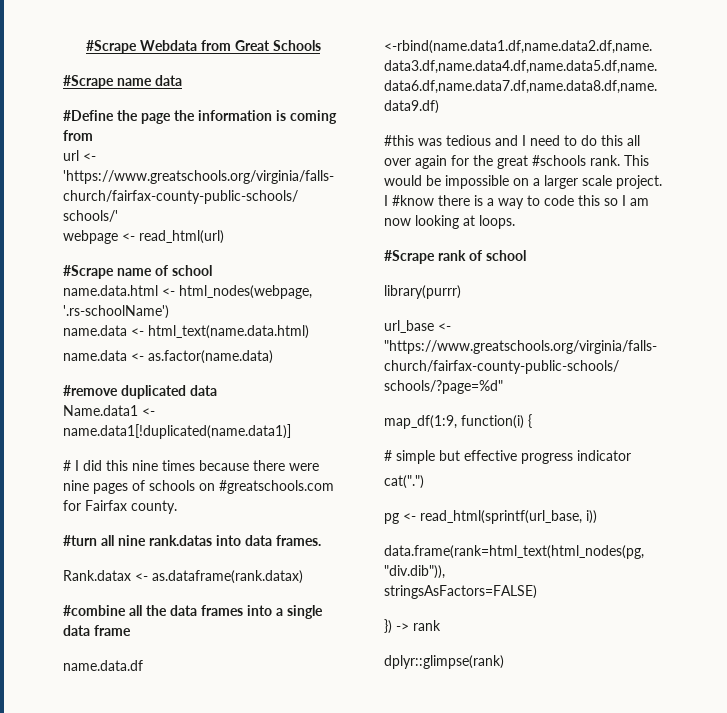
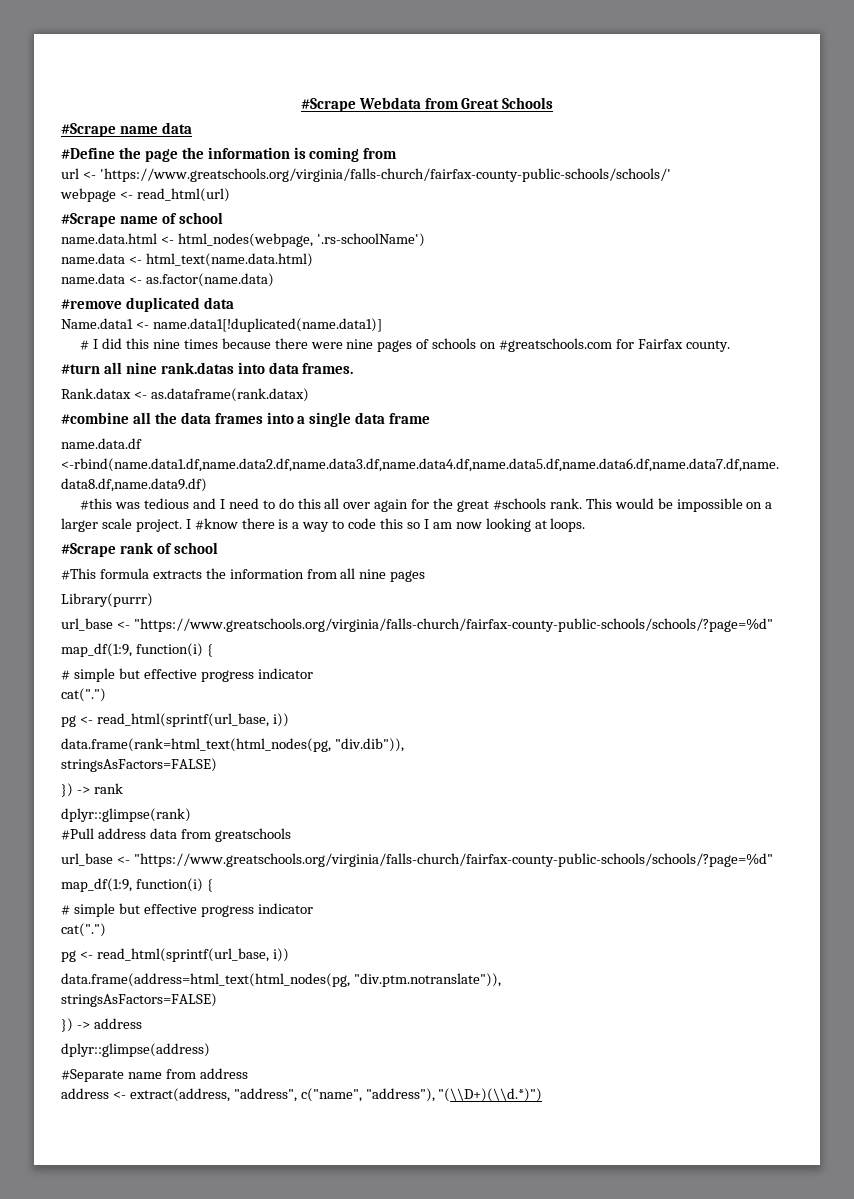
- library(purrr)
+ #This formula extracts the information from all nine pages
+ Library(purrr)
+ #Pull address data from greatschools
+ url_base <- "https://www.greatschools.org/virginia/falls-church/fairfax-county-public-schools/schools/?page=%d"
+ map_df(1:9, function(i) {
+ # simple but effective progress indicator
+ cat(".")
+ pg <- read_html(sprintf(url_base, i))
+ data.frame(address=html_text(html_nodes(pg, "div.ptm.notranslate")),
+ stringsAsFactors=FALSE)
+ }) -> address
+ dplyr::glimpse(address)
+ #Separate name from address
+ address <- extract(address, "address", c("name", "address"), "(\\D+)(\\d.*)")

